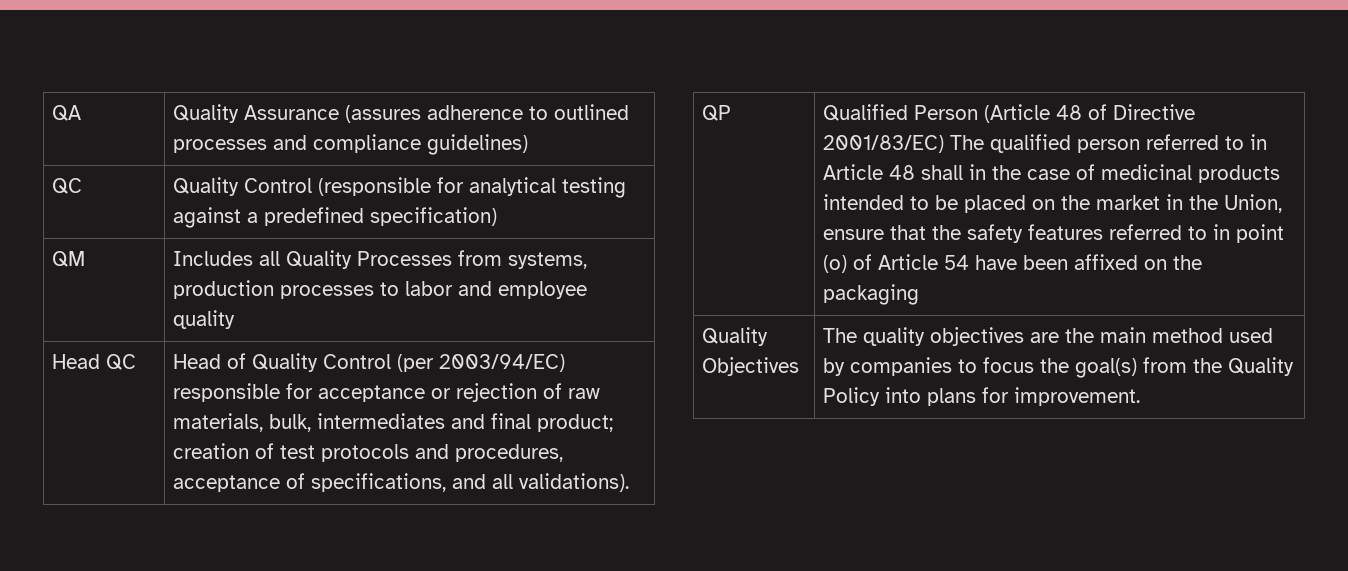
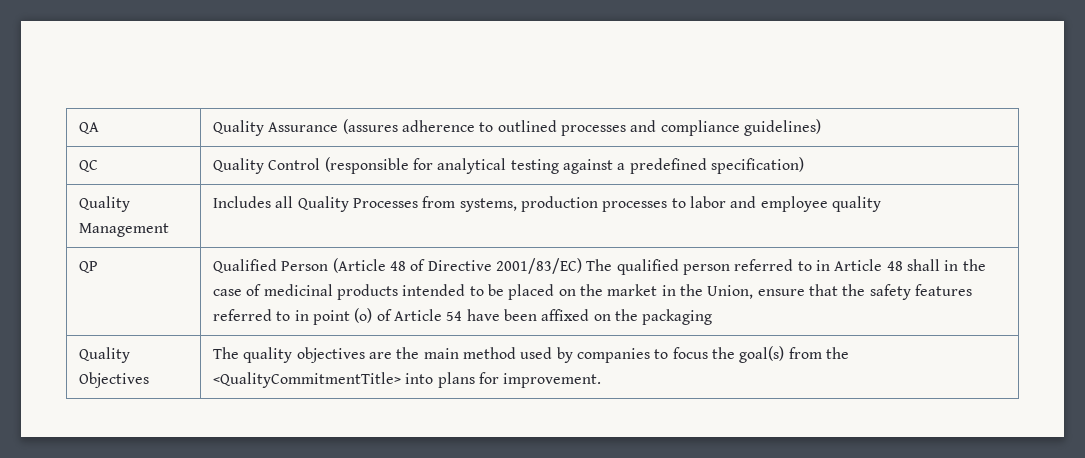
- QM | Includes all Quality Processes from systems, production processes to labor and employee quality
+ Quality Management | Includes all Quality Processes from systems, production processes to labor and employee quality
- Head QC | Head of Quality Control (per 2003/94/EC) responsible for acceptance or rejection of raw materials, bulk, intermediates and final product; creation of test protocols and procedures, acceptance of specifications, and all validations).
- Quality Objectives | The quality objectives are the main method used by companies to focus the goal(s) from the Quality Policy into plans for improvement.
+ Quality Objectives | The quality objectives are the main method used by companies to focus the goal(s) from the <QualityCommitmentTitle> into plans for improvement.

